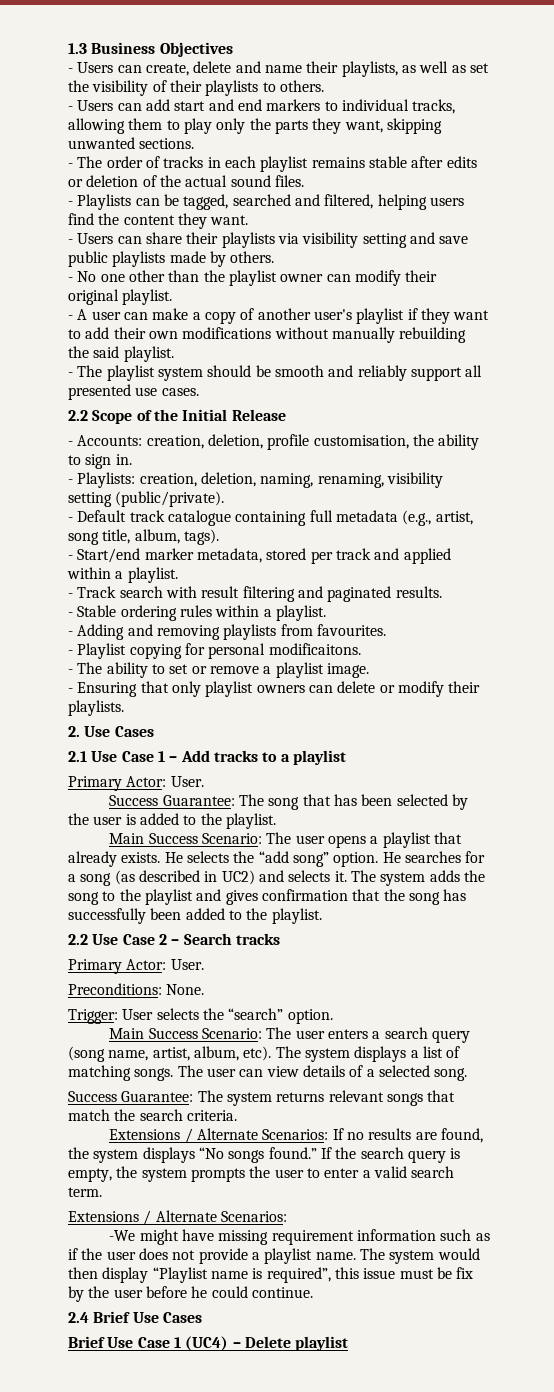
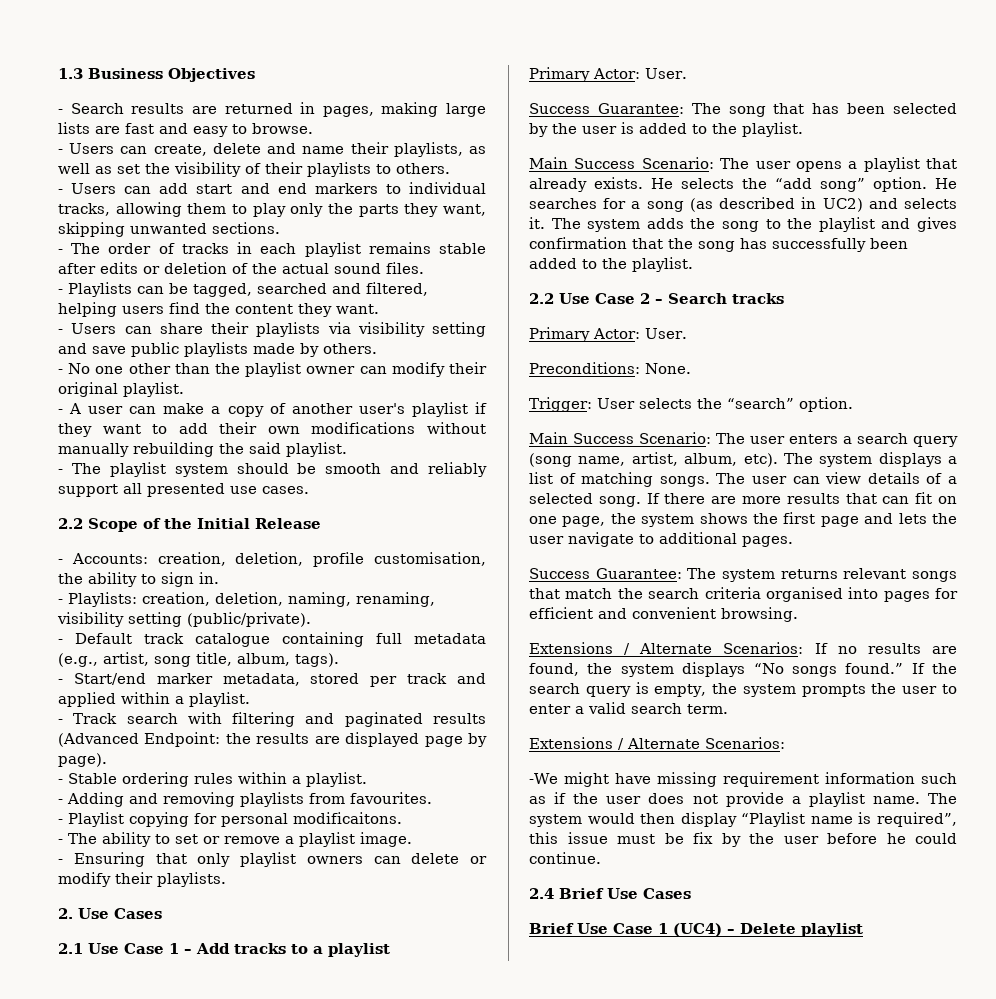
+ - Search results are returned in pages, making large lists are fast and easy to browse.
- - Track search with result filtering and paginated results.
+ - Track search with filtering and paginated results (Advanced Endpoint: the results are displayed page by page).
+ If there are more results that can fit on one page, the system shows the first page and lets the user navigate to additional pages.
- Success Guarantee: The system returns relevant songs that match the search criteria.
+ Success Guarantee: The system returns relevant songs that match the search criteria organised into pages for efficient and convenient browsing.

